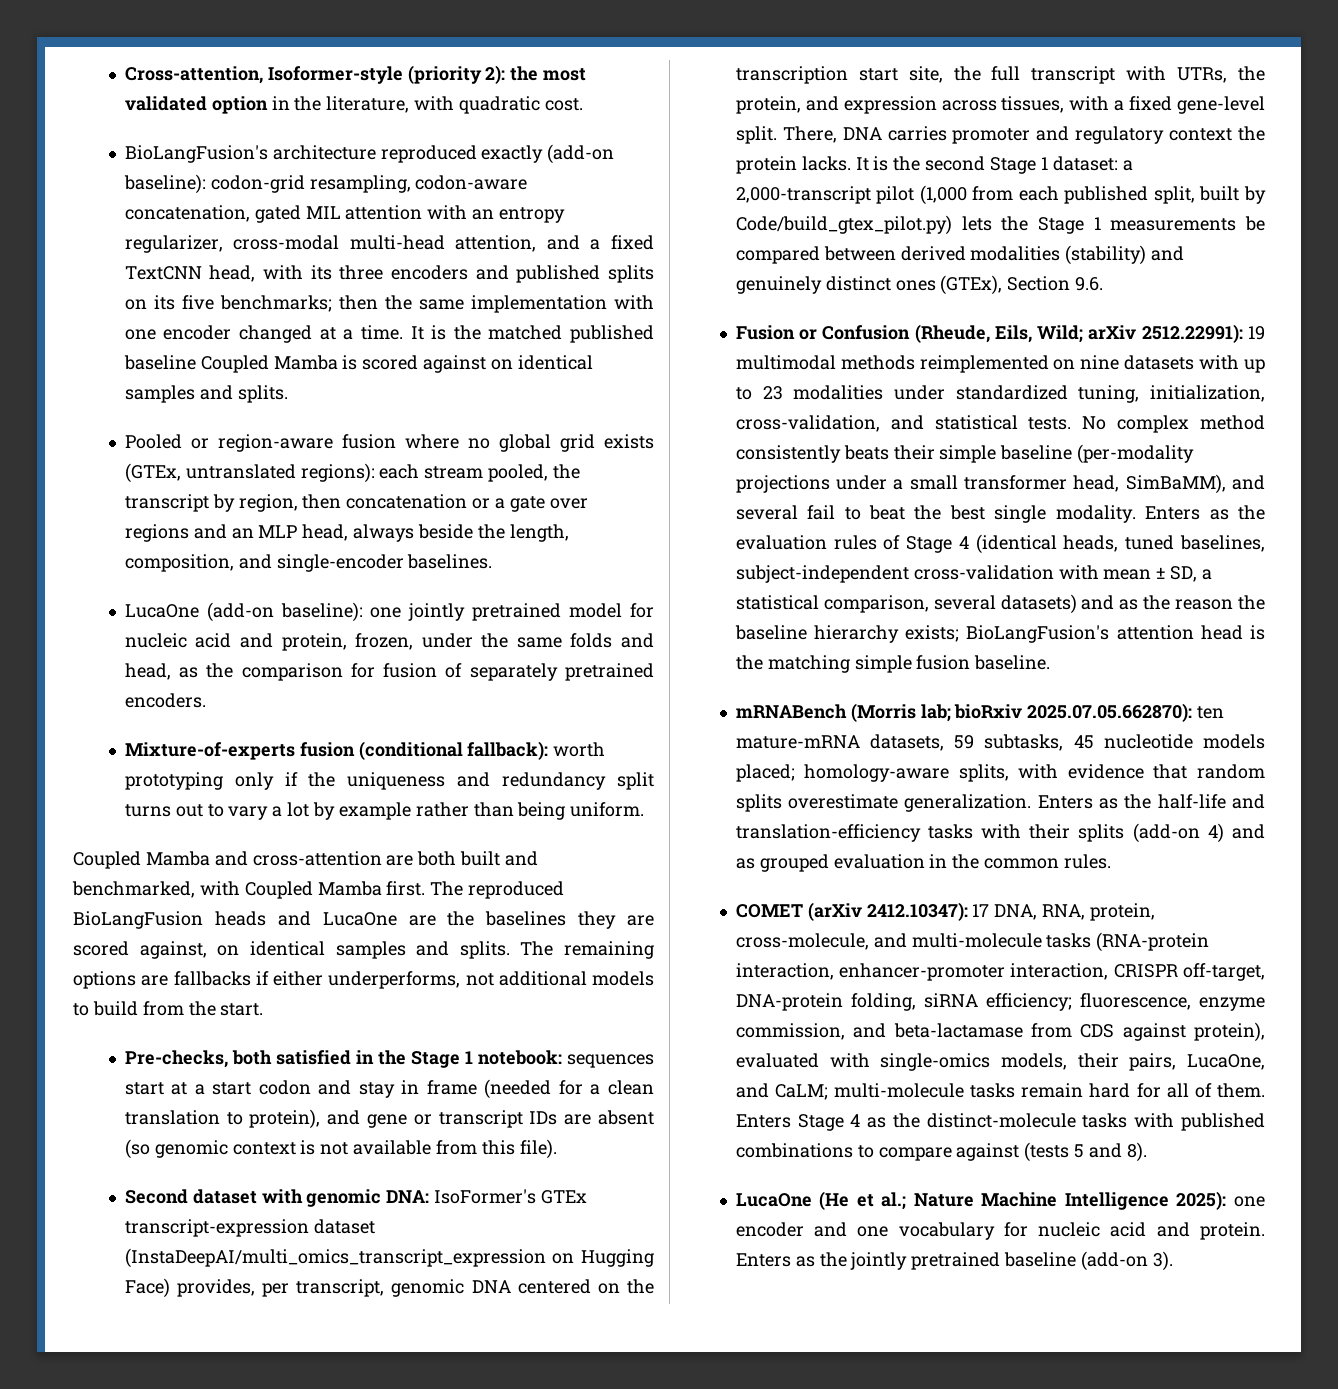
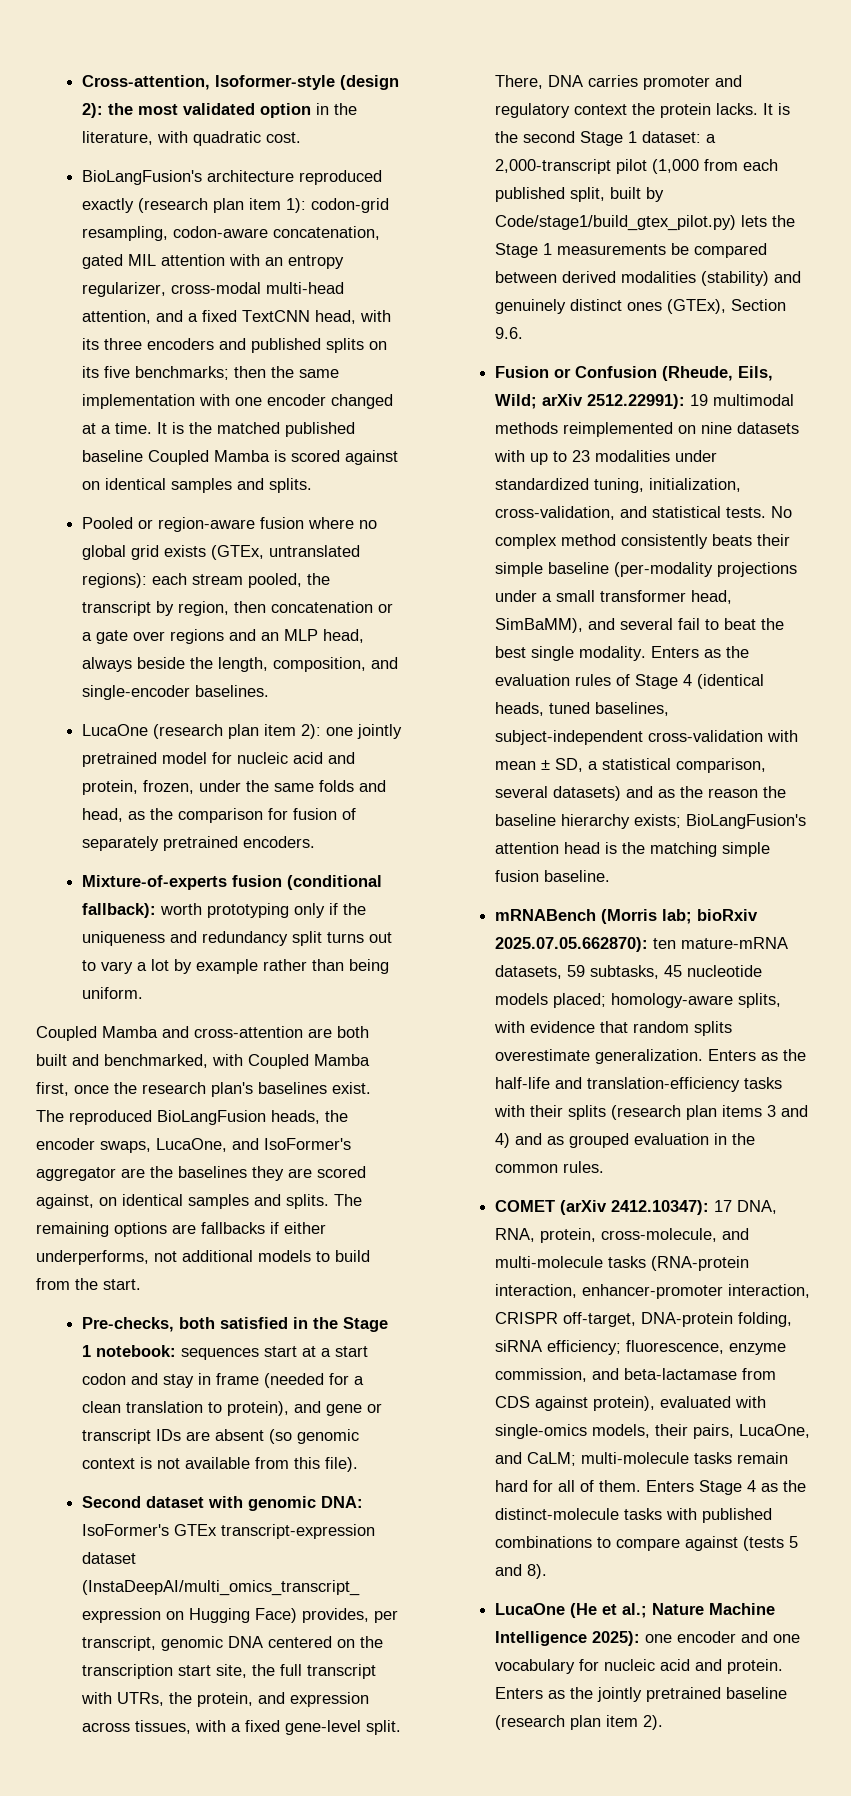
- Cross-attention, Isoformer-style (priority 2): the most validated option in the literature, with quadratic cost.
+ Cross-attention, Isoformer-style (design 2): the most validated option in the literature, with quadratic cost.
- BioLangFusion's architecture reproduced exactly (add-on baseline): codon-grid resampling, codon-aware concatenation, gated MIL attention with an entropy regularizer, cross-modal multi-head attention, and a fixed TextCNN head, with its three encoders and published splits on its five benchmarks; then the same implementation with one encoder changed at a time.
+ BioLangFusion's architecture reproduced exactly (research plan item 1): codon-grid resampling, codon-aware concatenation, gated MIL attention with an entropy regularizer, cross-modal multi-head attention, and a fixed TextCNN head, with its three encoders and published splits on its five benchmarks; then the same implementation with one encoder changed at a time.
- LucaOne (add-on baseline): one jointly pretrained model for nucleic acid and protein, frozen, under the same folds and head, as the comparison for fusion of separately pretrained encoders.
+ LucaOne (research plan item 2): one jointly pretrained model for nucleic acid and protein, frozen, under the same folds and head, as the comparison for fusion of separately pretrained encoders.
- Coupled Mamba and cross-attention are both built and benchmarked, with Coupled Mamba first. The reproduced BioLangFusion heads and LucaOne are the baselines they are scored against, on identical samples and splits.
+ Coupled Mamba and cross-attention are both built and benchmarked, with Coupled Mamba first, once the research plan's baselines exist. The reproduced BioLangFusion heads, the encoder swaps, LucaOne, and IsoFormer's aggregator are the baselines they are scored against, on identical samples and splits.
- It is the second Stage 1 dataset: a 2,000-transcript pilot (1,000 from each published split, built by Code/build_gtex_pilot.py) lets the Stage 1 measurements be compared between derived modalities (stability) and genuinely distinct ones (GTEx), Section 9.6.
+ It is the second Stage 1 dataset: a 2,000-transcript pilot (1,000 from each published split, built by Code/stage1/build_gtex_pilot.py) lets the Stage 1 measurements be compared between derived modalities (stability) and genuinely distinct ones (GTEx), Section 9.6.
- Enters as the half-life and translation-efficiency tasks with their splits (add-on 4) and as grouped evaluation in the common rules.
+ Enters as the half-life and translation-efficiency tasks with their splits (research plan items 3 and 4) and as grouped evaluation in the common rules.
- Enters as the jointly pretrained baseline (add-on 3).
+ Enters as the jointly pretrained baseline (research plan item 2).

